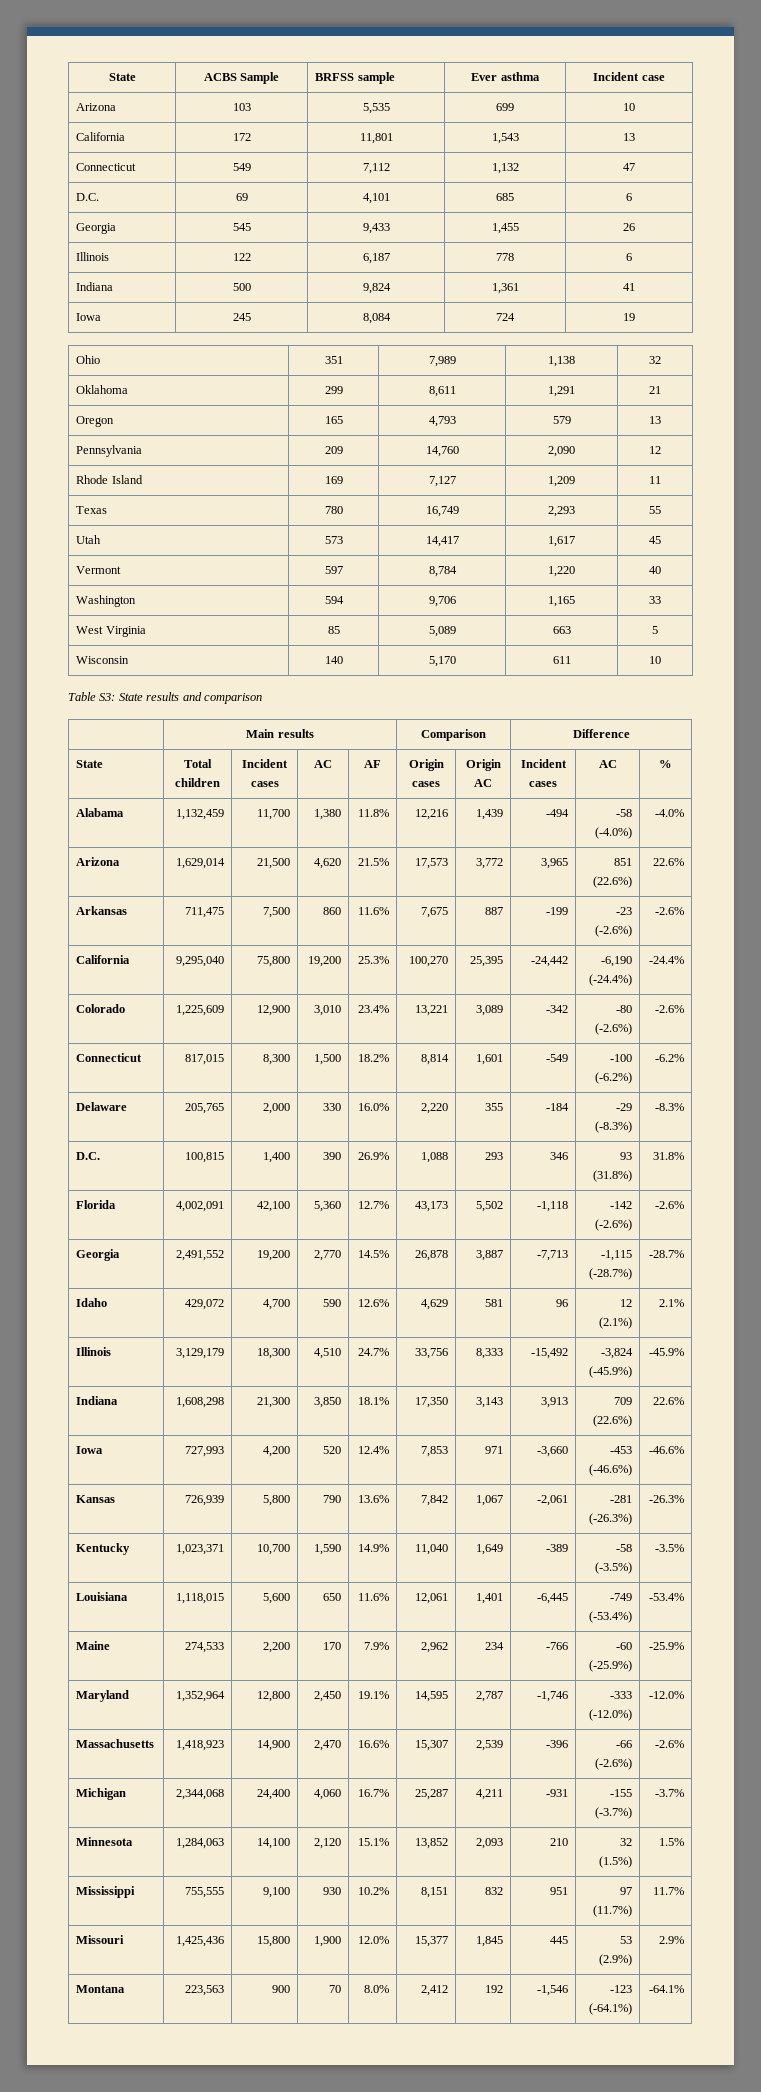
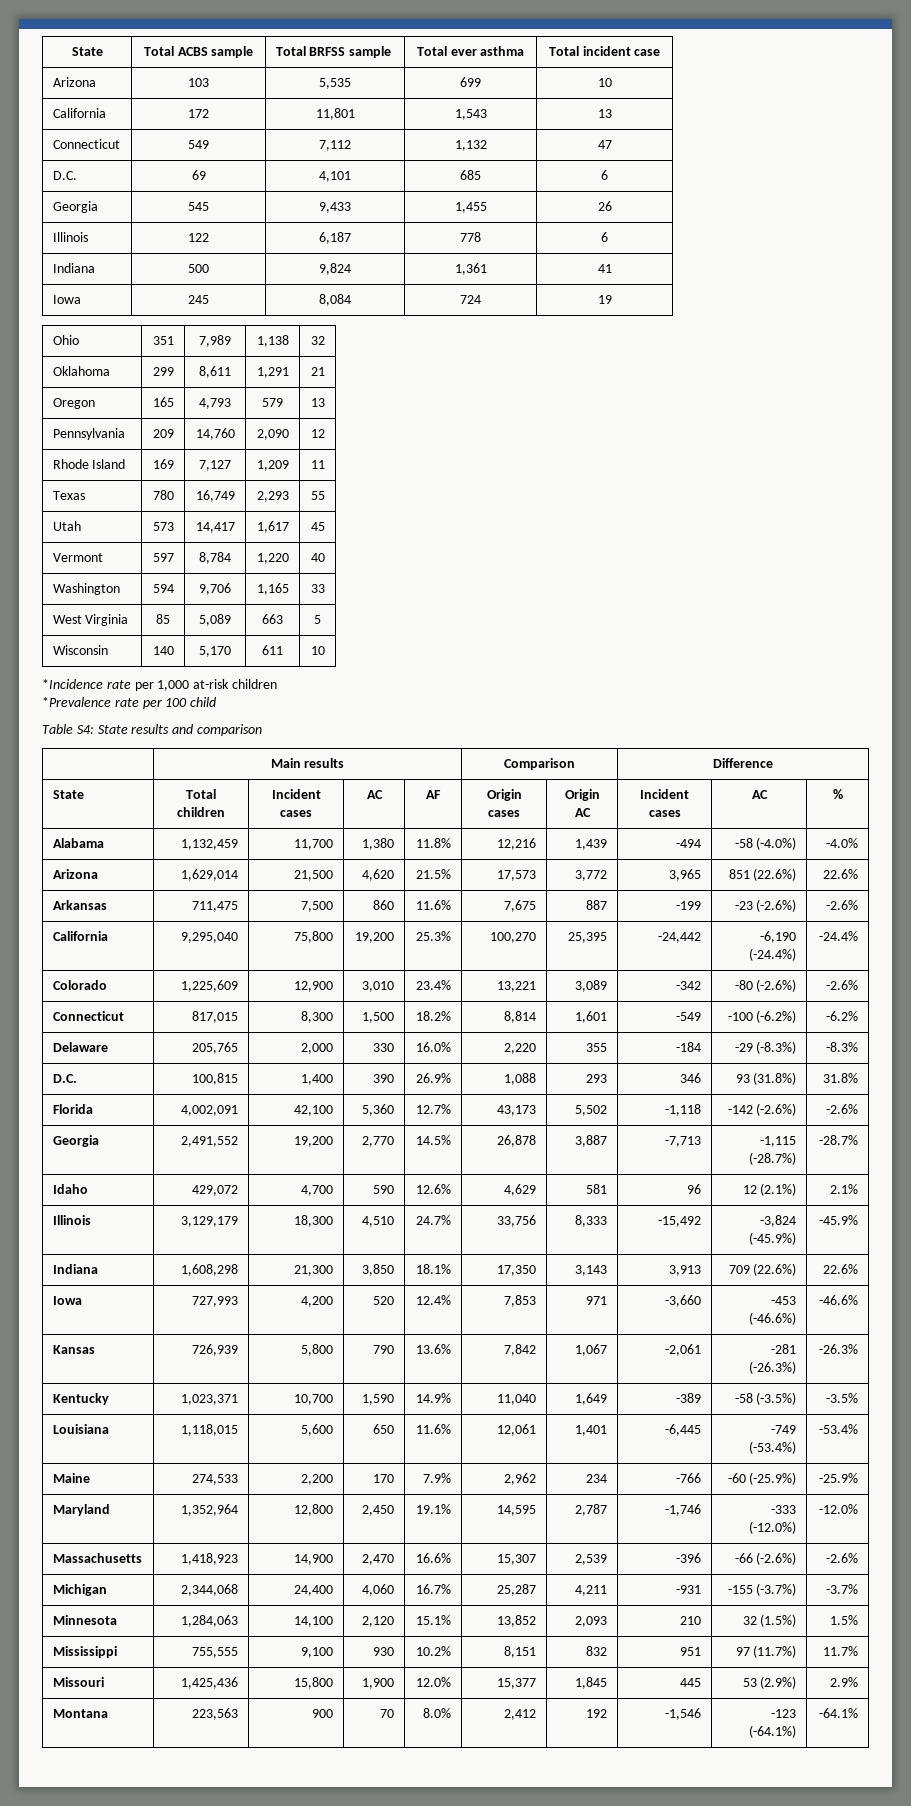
- State | ACBS Sample | BRFSS sample | Ever asthma | Incident case
+ State | Total ACBS sample | Total BRFSS sample | Total ever asthma | Total incident case
+ *Incidence rate per 1,000 at-risk children
+ *Prevalence rate per 100 child
- Table S3: State results and comparison
+ Table S4: State results and comparison

